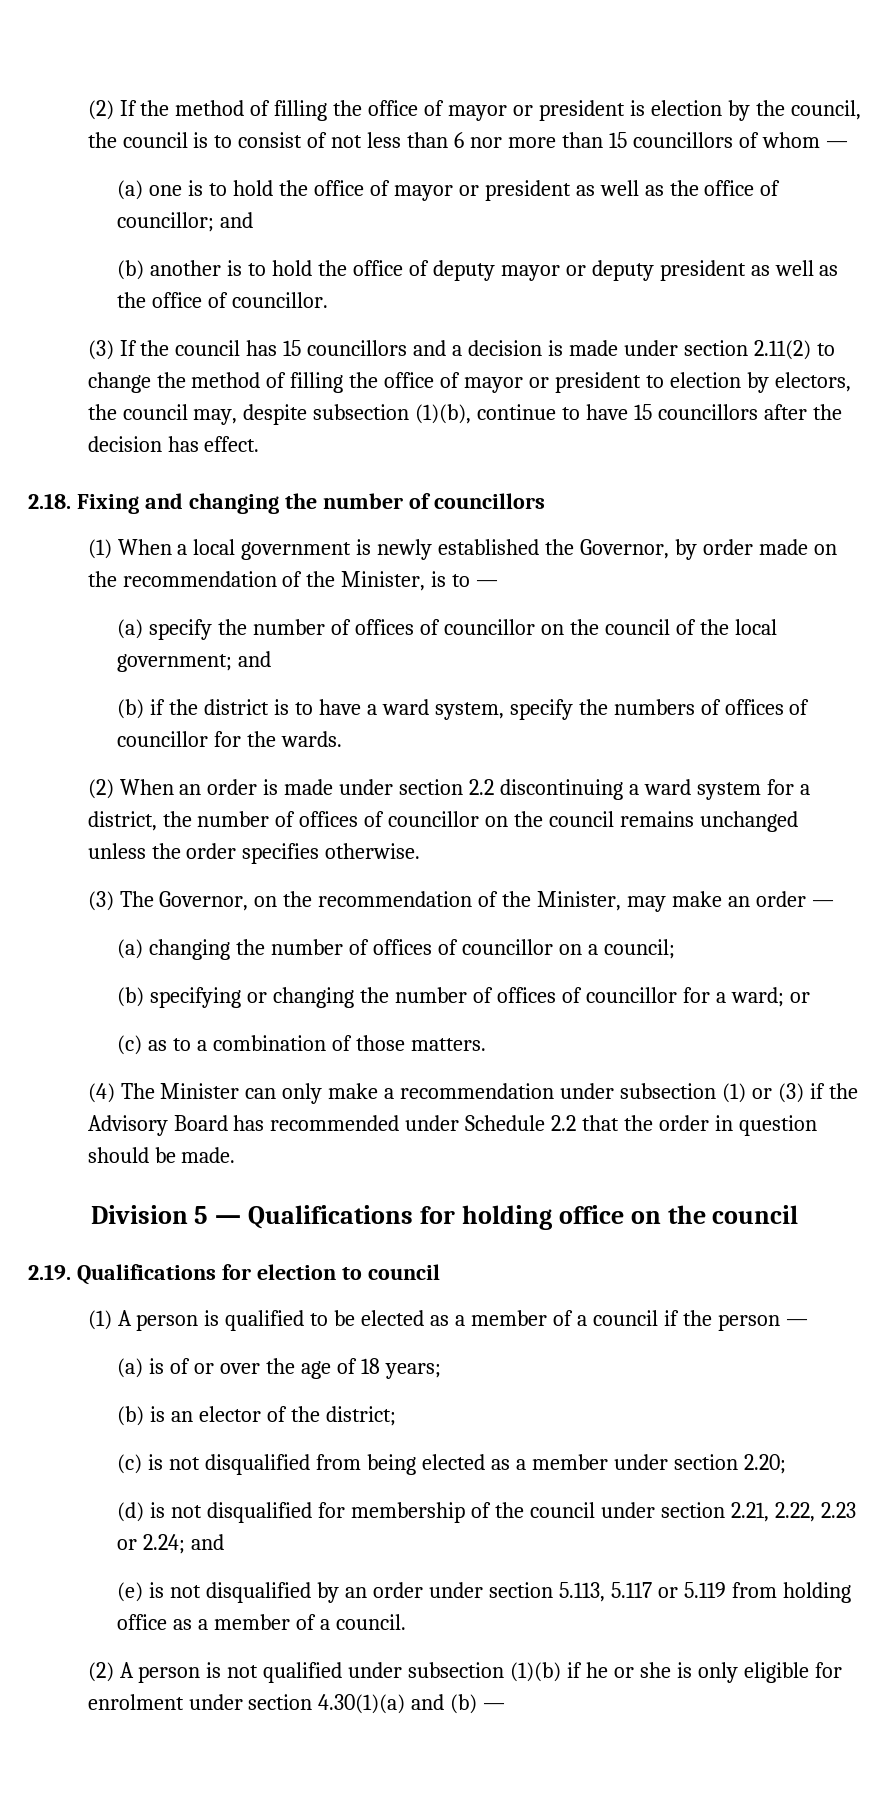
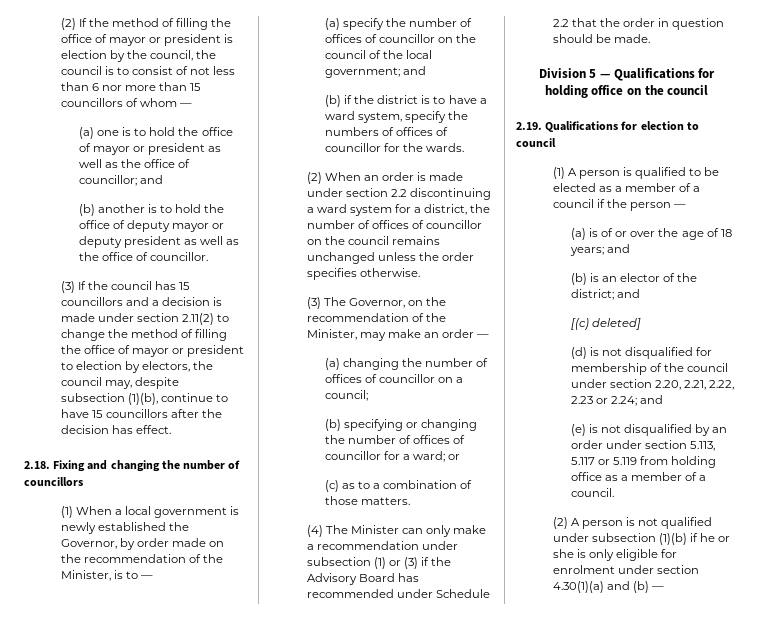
- (a) is of or over the age of 18 years;
+ (a) is of or over the age of 18 years; and
- (b) is an elector of the district;
- (c) is not disqualified from being elected as a member under section 2.20;
+ (b) is an elector of the district; and
+ [(c) deleted]
- (d) is not disqualified for membership of the council under section 2.21, 2.22, 2.23 or 2.24; and
+ (d) is not disqualified for membership of the council under section 2.20, 2.21, 2.22, 2.23 or 2.24; and

